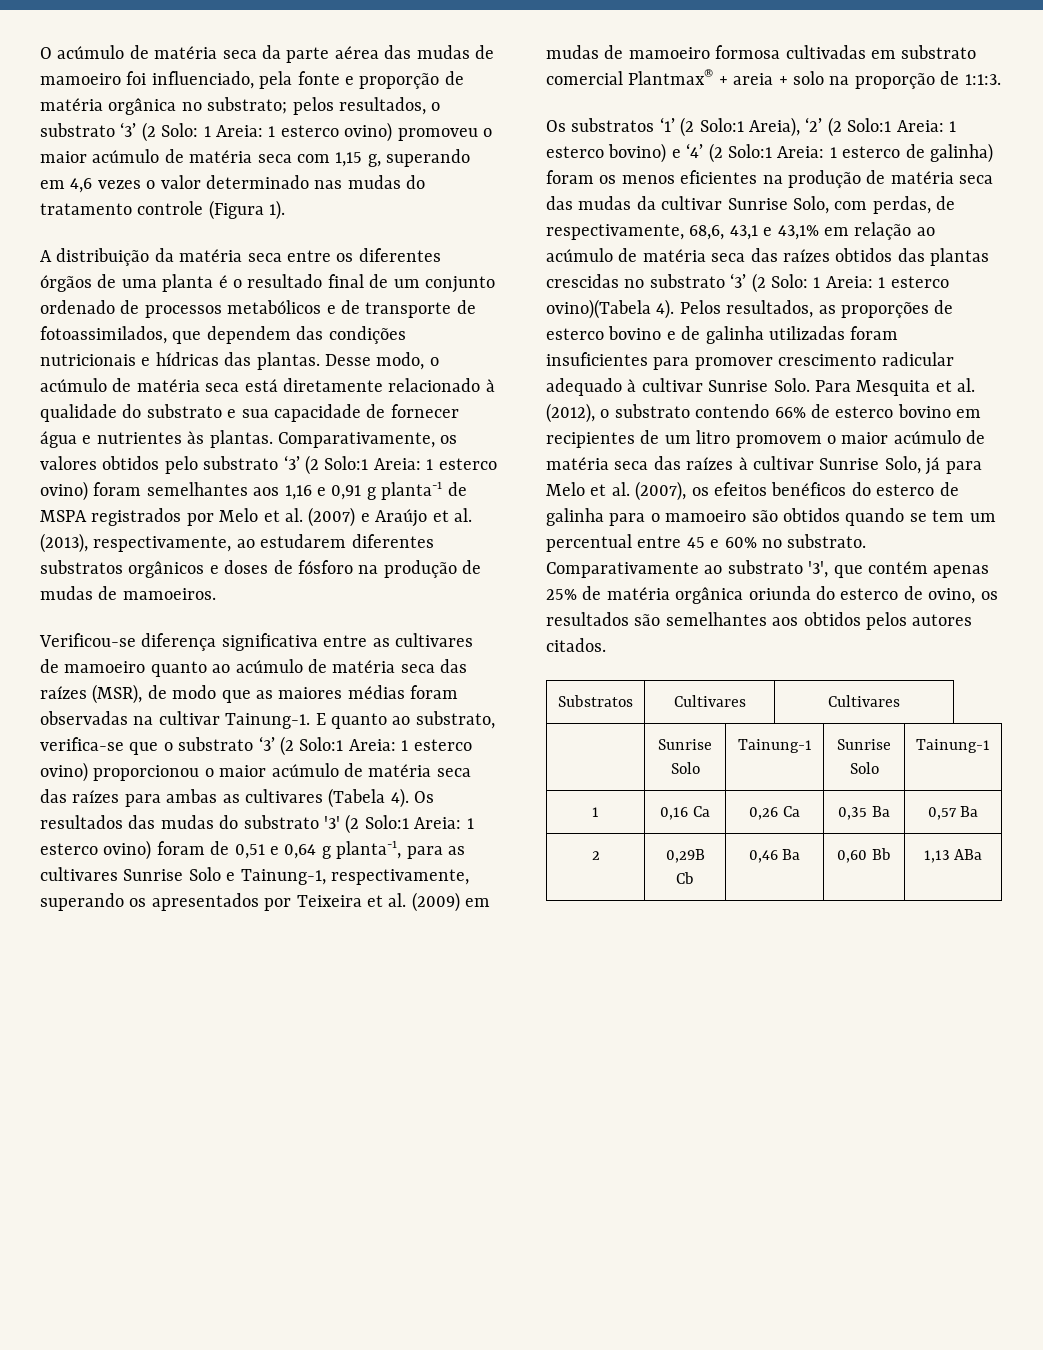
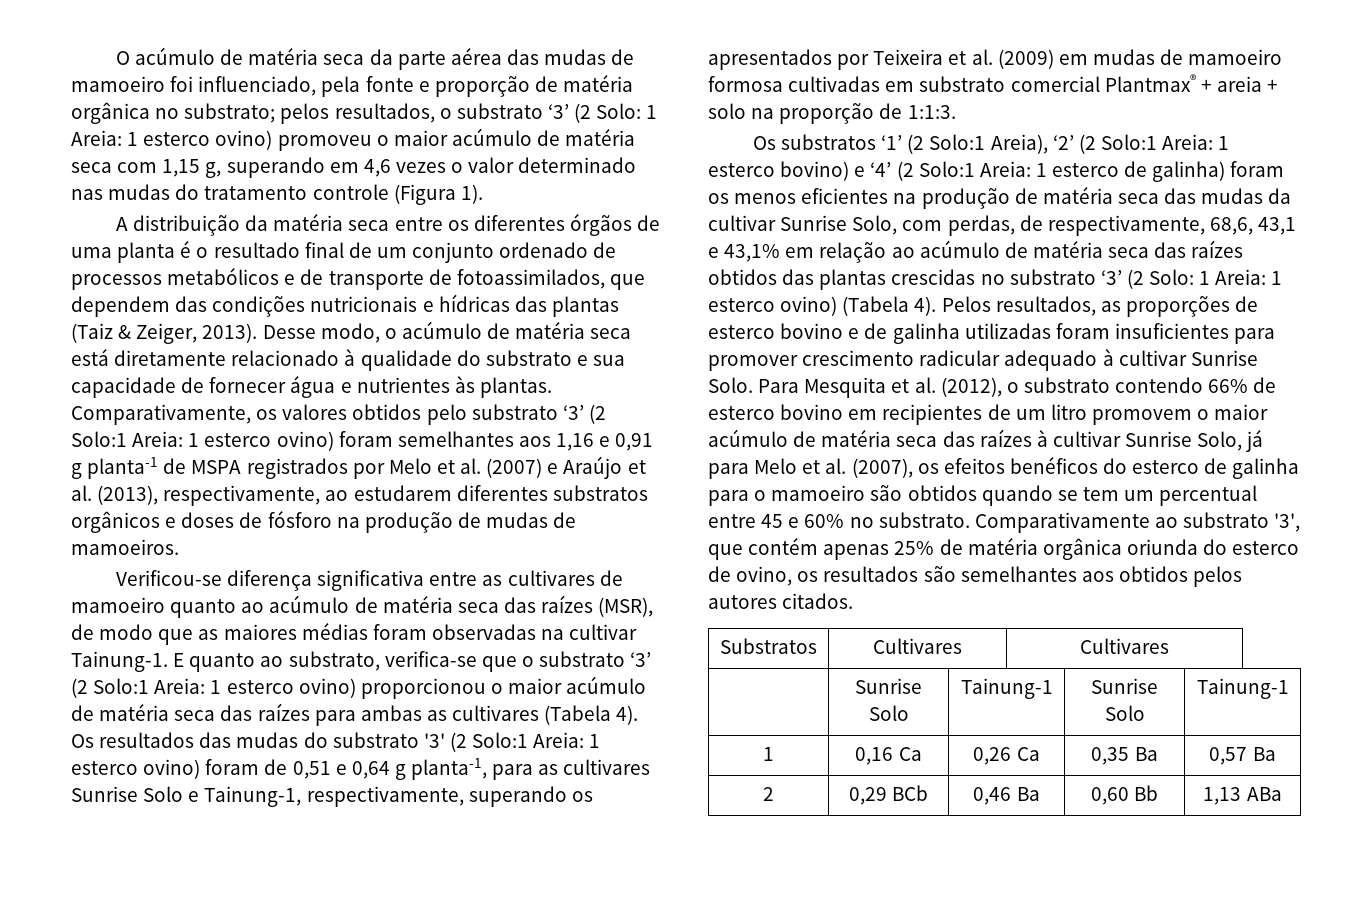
- A distribuição da matéria seca entre os diferentes órgãos de uma planta é o resultado final de um conjunto ordenado de processos metabólicos e de transporte de fotoassimilados, que dependem das condições nutricionais e hídricas das plantas.
+ A distribuição da matéria seca entre os diferentes órgãos de uma planta é o resultado final de um conjunto ordenado de processos metabólicos e de transporte de fotoassimilados, que dependem das condições nutricionais e hídricas das plantas (Taiz & Zeiger, 2013).
- 1 esterco ovino)(Tabela 4).
+ 1 esterco ovino) (Tabela 4).
- 2 | 0,29B Cb | 0,46 Ba | 0,60 Bb | 1,13 ABa
+ 2 | 0,29 BCb | 0,46 Ba | 0,60 Bb | 1,13 ABa

